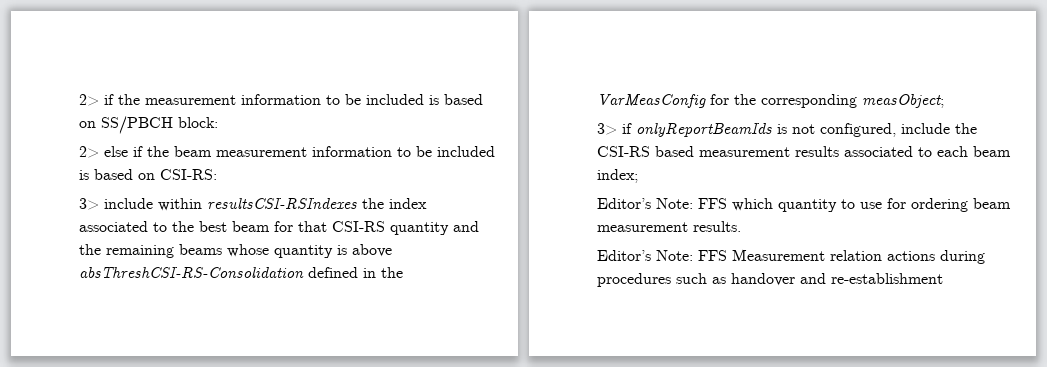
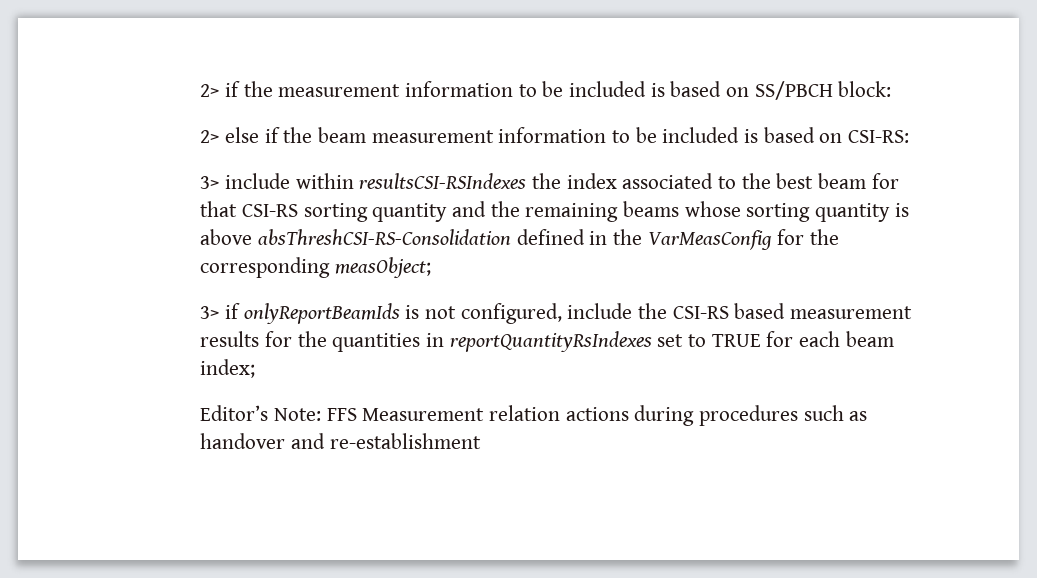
- 3> include within resultsCSI-RSIndexes the index associated to the best beam for that CSI-RS quantity and the remaining beams whose quantity is above absThreshCSI-RS-Consolidation defined in the VarMeasConfig for the corresponding measObject;
+ 3> include within resultsCSI-RSIndexes the index associated to the best beam for that CSI-RS sorting quantity and the remaining beams whose sorting quantity is above absThreshCSI-RS-Consolidation defined in the VarMeasConfig for the corresponding measObject;
- 3> if onlyReportBeamIds is not configured, include the CSI-RS based measurement results associated to each beam index;
- Editor’s Note: FFS which quantity to use for ordering beam measurement results.
+ 3> if onlyReportBeamIds is not configured, include the CSI-RS based measurement results for the quantities in reportQuantityRsIndexes set to TRUE for each beam index;

